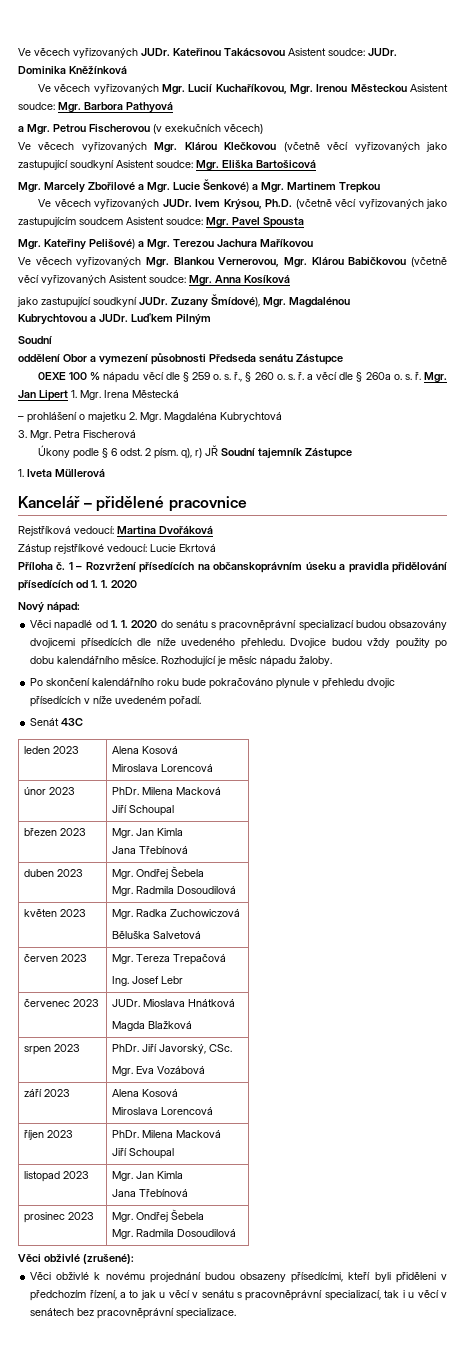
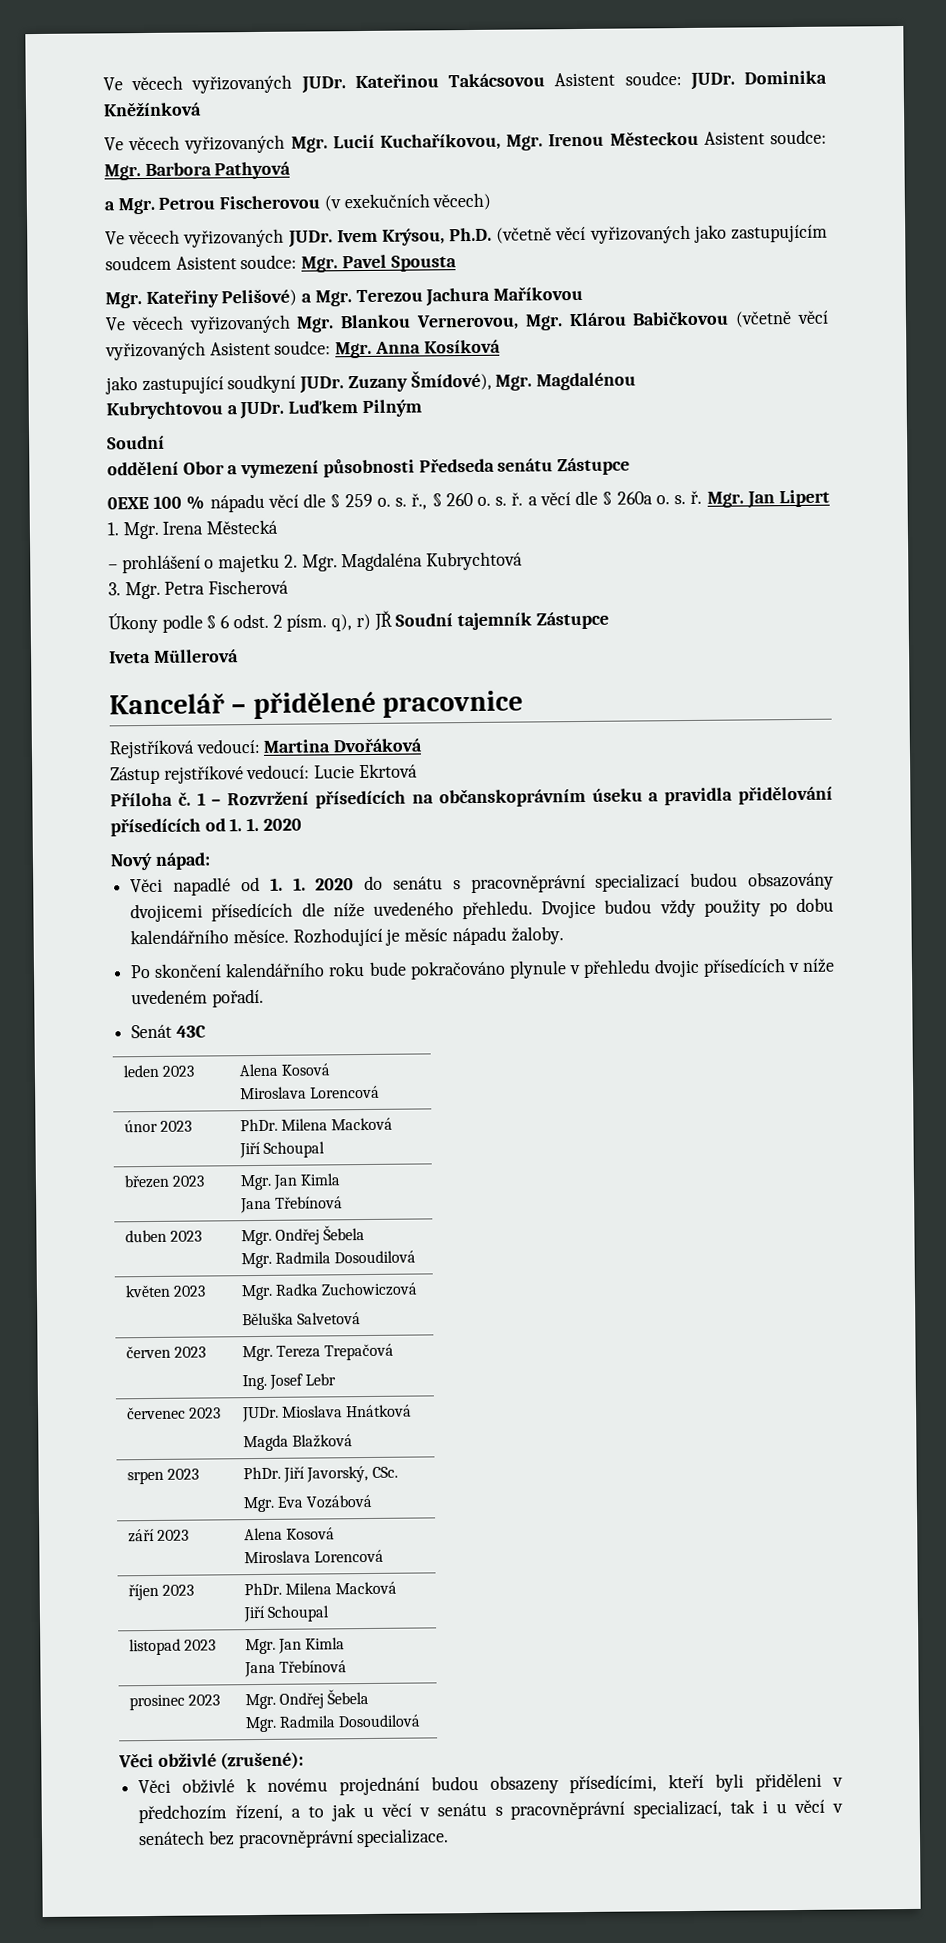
- Ve věcech vyřizovaných Mgr. Klárou Klečkovou (včetně věcí vyřizovaných jako zastupující soudkyní Asistent soudce: Mgr. Eliška Bartošicová
- Mgr. Marcely Zbořilové a Mgr. Lucie Šenkové) a Mgr. Martinem Trepkou
- 1. Iveta Müllerová
+ Iveta Müllerová

